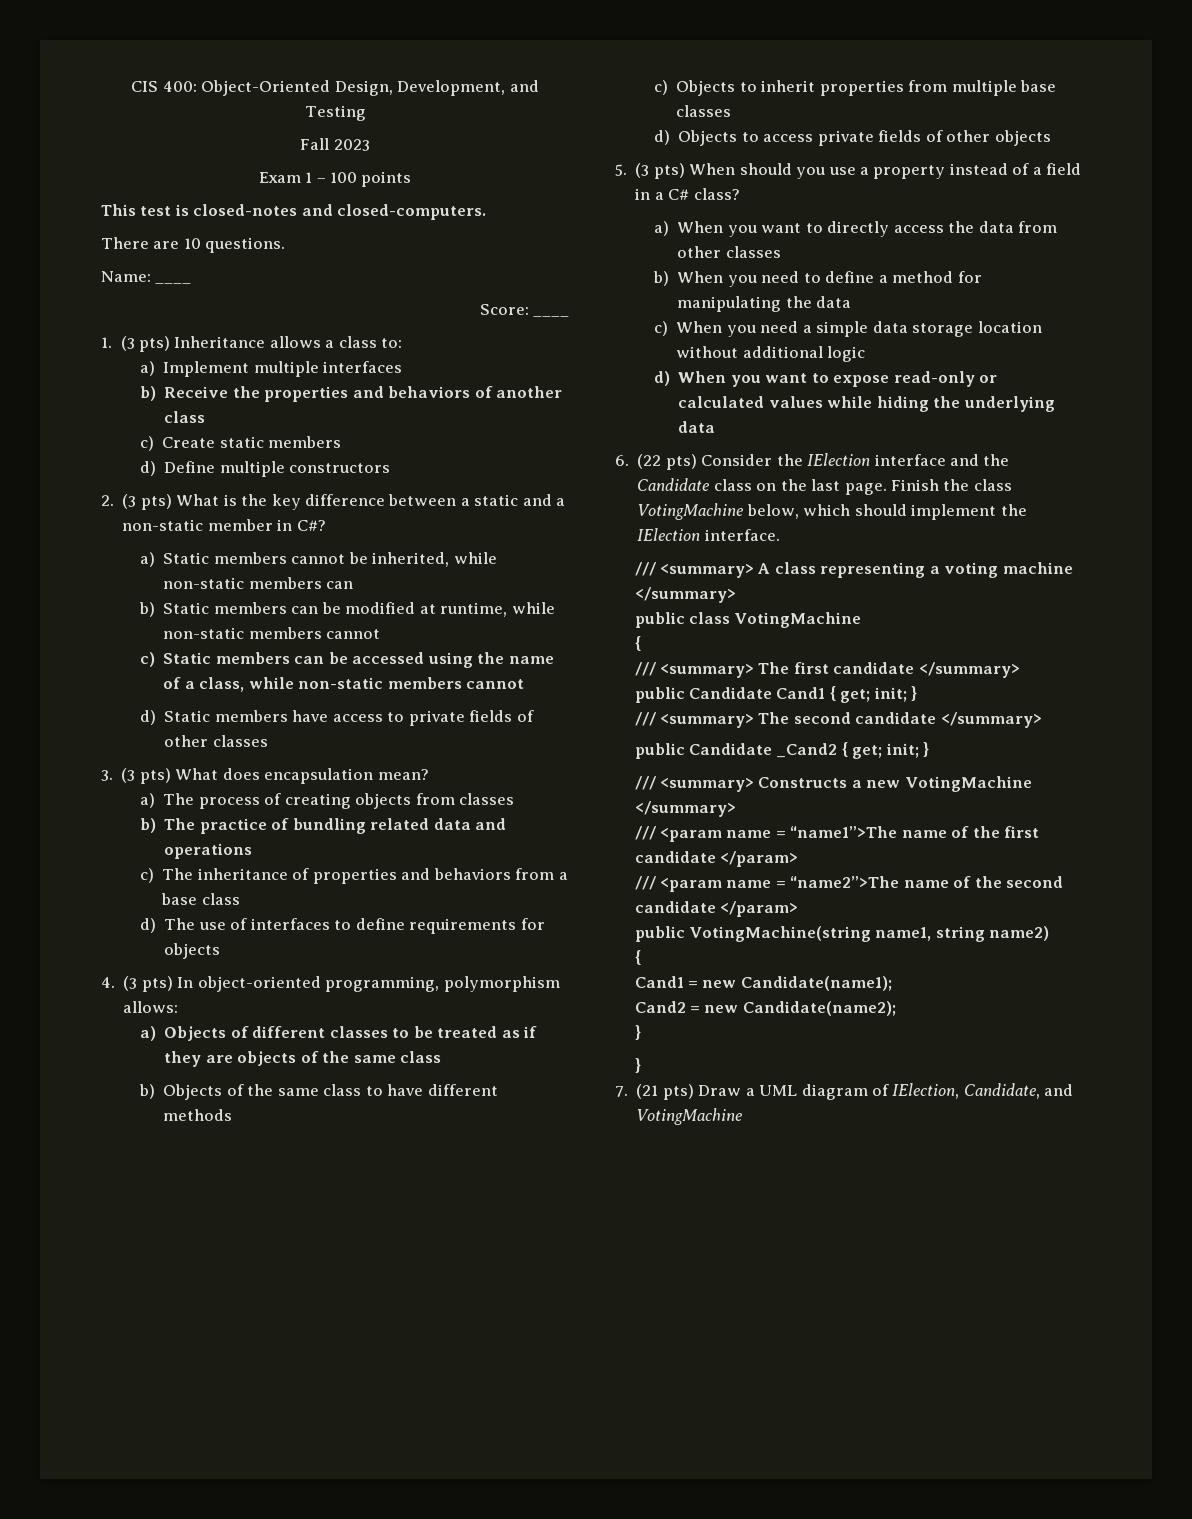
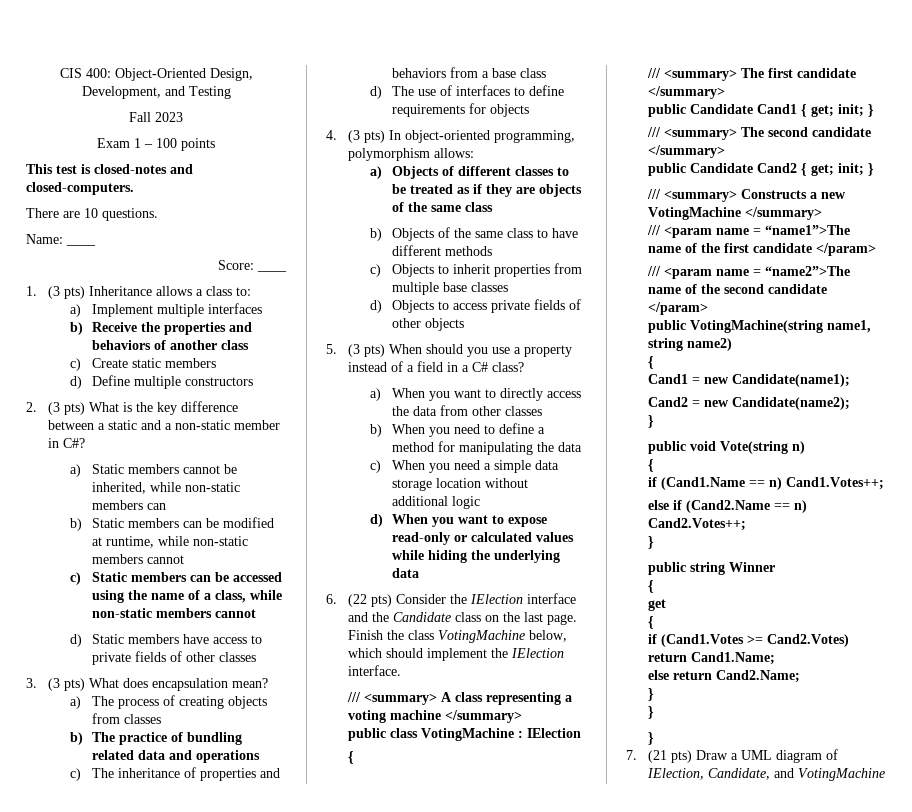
- public class VotingMachine
+ public class VotingMachine : IElection
- public Candidate _Cand2 { get; init; }
+ public Candidate Cand2 { get; init; }
+ public void Vote(string n)
+ {
+ if (Cand1.Name == n) Cand1.Votes++;
+ else if (Cand2.Name == n) Cand2.Votes++;
+ }
+ public string Winner
+ {
+ get
+ {
+ if (Cand1.Votes >= Cand2.Votes) return Cand1.Name;
+ else return Cand2.Name;
+ }
+ }

